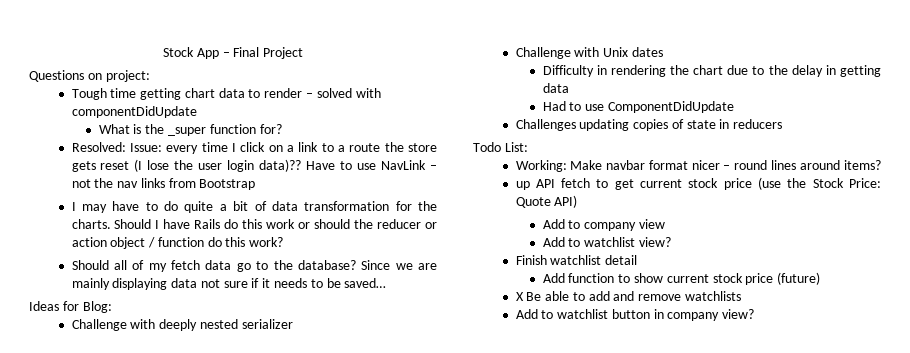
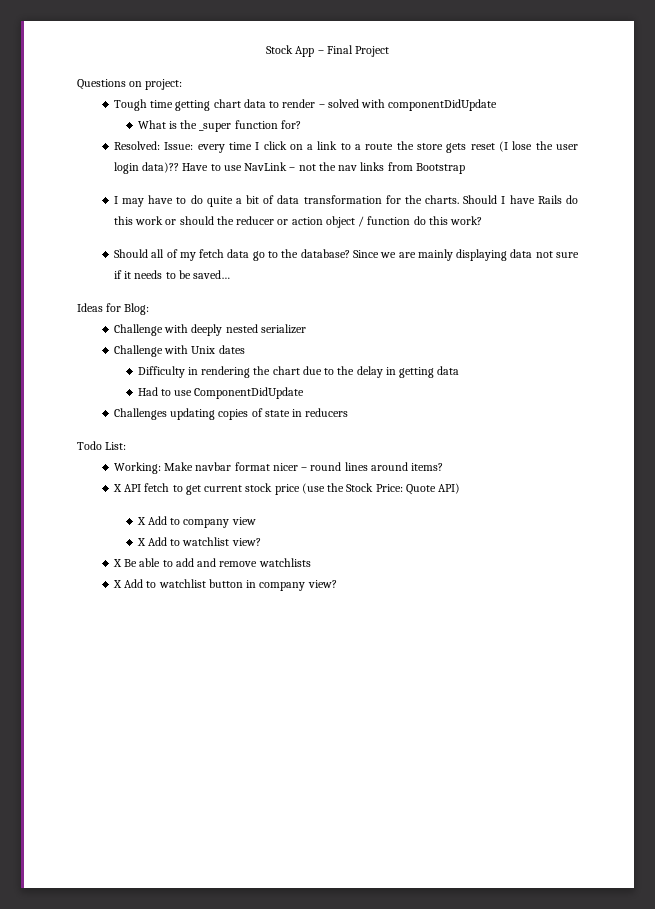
- up API fetch to get current stock price (use the Stock Price: Quote API)
+ X API fetch to get current stock price (use the Stock Price: Quote API)
- Add to company view
+ X Add to company view
- Add to watchlist view?
+ X Add to watchlist view?
- Finish watchlist detail
- Add function to show current stock price (future)
- Add to watchlist button in company view?
+ X Add to watchlist button in company view?

